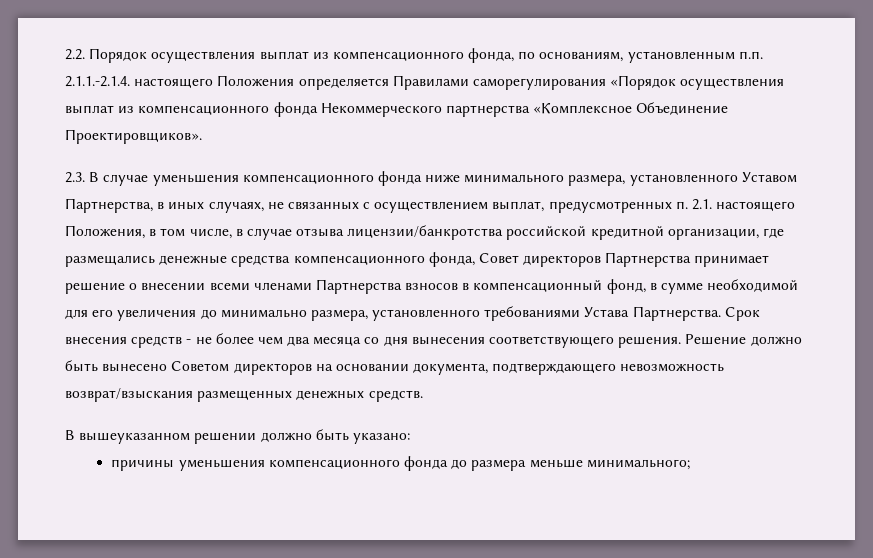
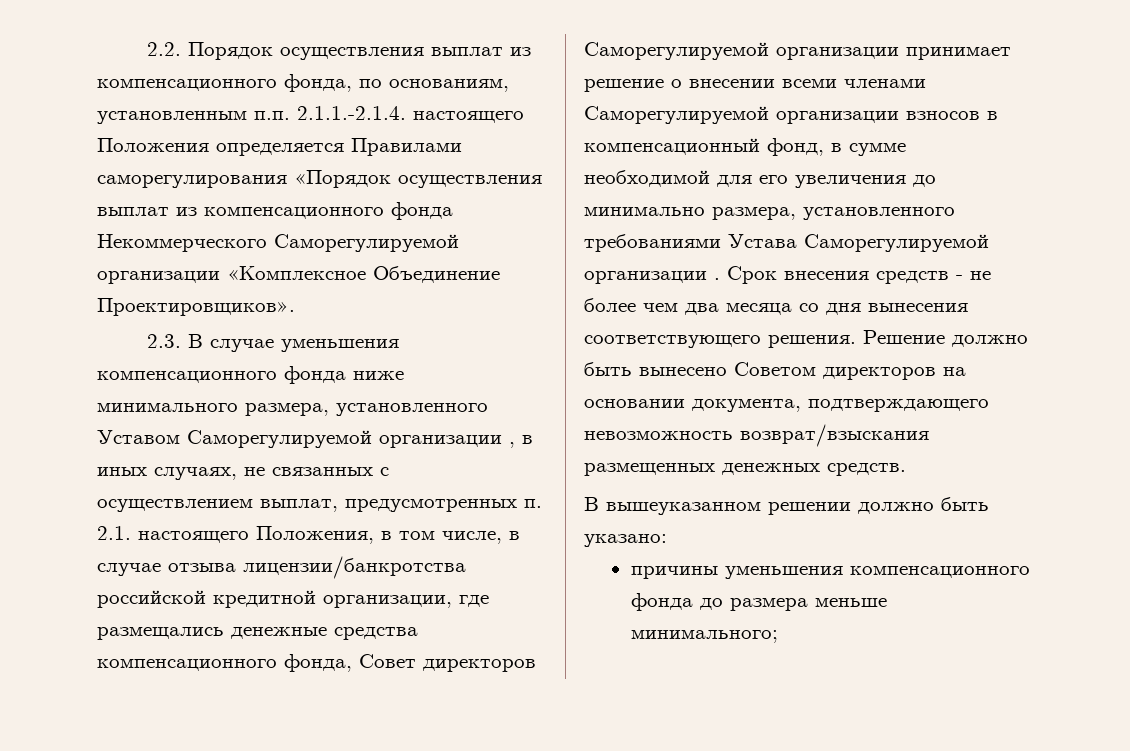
- 2.2. Порядок осуществления выплат из компенсационного фонда, по основаниям, установленным п.п. 2.1.1.-2.1.4. настоящего Положения определяется Правилами саморегулирования «Порядок осуществления выплат из компенсационного фонда Некоммерческого партнерства «Комплексное Объединение Проектировщиков».
+ 2.2. Порядок осуществления выплат из компенсационного фонда, по основаниям, установленным п.п. 2.1.1.-2.1.4. настоящего Положения определяется Правилами саморегулирования «Порядок осуществления выплат из компенсационного фонда Некоммерческого Саморегулируемой организации «Комплексное Объединение Проектировщиков».
- 2.3. В случае уменьшения компенсационного фонда ниже минимального размера, установленного Уставом Партнерства, в иных случаях, не связанных с осуществлением выплат, предусмотренных п. 2.1. настоящего Положения, в том числе, в случае отзыва лицензии/банкротства российской кредитной организации, где размещались денежные средства компенсационного фонда, Совет директоров Партнерства принимает решение о внесении всеми членами Партнерства взносов в компенсационный фонд, в сумме необходимой для его увеличения до минимально размера, установленного требованиями Устава Партнерства.
+ 2.3. В случае уменьшения компенсационного фонда ниже минимального размера, установленного Уставом Саморегулируемой организации , в иных случаях, не связанных с осуществлением выплат, предусмотренных п. 2.1. настоящего Положения, в том числе, в случае отзыва лицензии/банкротства российской кредитной организации, где размещались денежные средства компенсационного фонда, Совет директоров Саморегулируемой организации принимает решение о внесении всеми членами Саморегулируемой организации взносов в компенсационный фонд, в сумме необходимой для его увеличения до минимально размера, установленного требованиями Устава Саморегулируемой организации .

